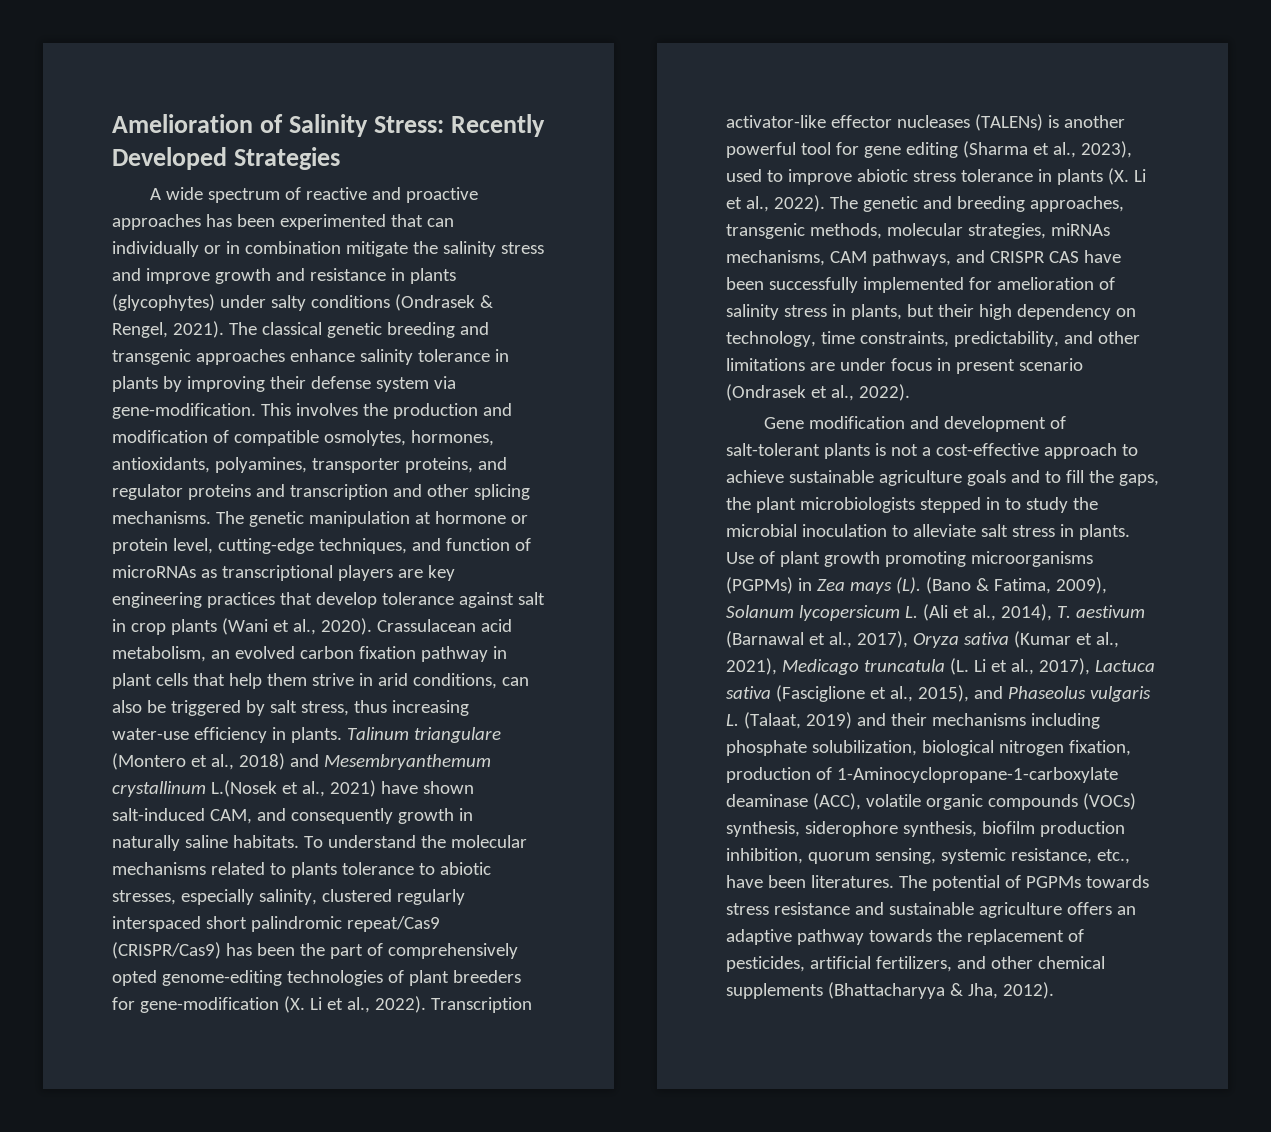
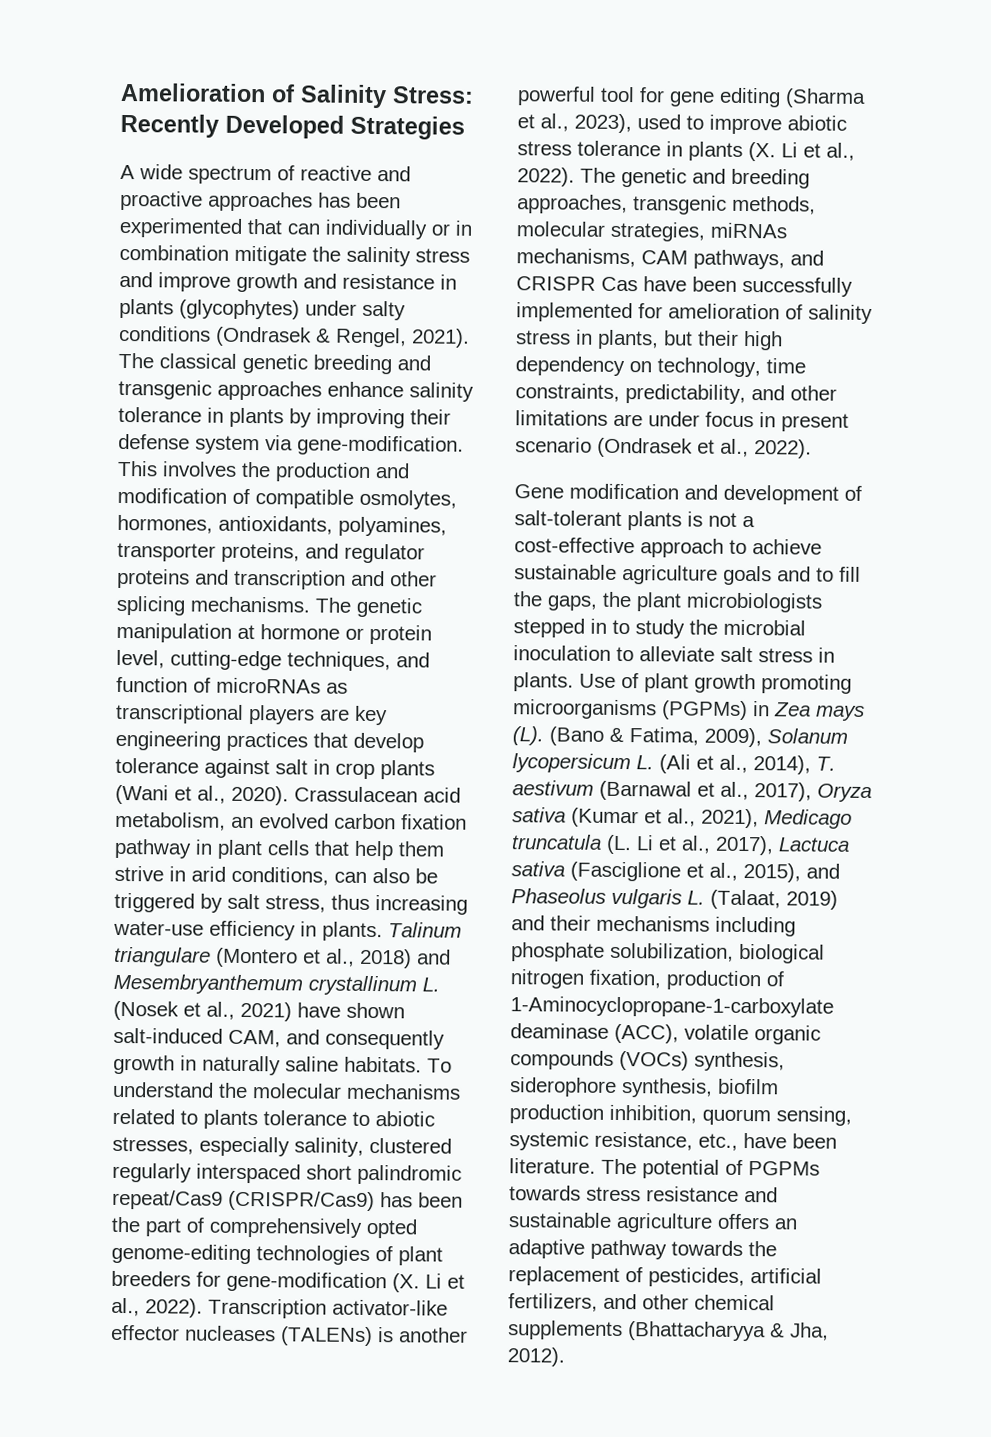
- Talinum triangulare (Montero et al., 2018) and Mesembryanthemum crystallinum L.(Nosek et al., 2021) have shown salt-induced CAM, and consequently growth in naturally saline habitats.
+ Talinum triangulare (Montero et al., 2018) and Mesembryanthemum crystallinum L. (Nosek et al., 2021) have shown salt-induced CAM, and consequently growth in naturally saline habitats.
- The genetic and breeding approaches, transgenic methods, molecular strategies, miRNAs mechanisms, CAM pathways, and CRISPR CAS have been successfully implemented for amelioration of salinity stress in plants, but their high dependency on technology, time constraints, predictability, and other limitations are under focus in present scenario (Ondrasek et al., 2022).
+ The genetic and breeding approaches, transgenic methods, molecular strategies, miRNAs mechanisms, CAM pathways, and CRISPR Cas have been successfully implemented for amelioration of salinity stress in plants, but their high dependency on technology, time constraints, predictability, and other limitations are under focus in present scenario (Ondrasek et al., 2022).
- Use of plant growth promoting microorganisms (PGPMs) in Zea mays (L). (Bano & Fatima, 2009), Solanum lycopersicum L. (Ali et al., 2014), T. aestivum (Barnawal et al., 2017), Oryza sativa (Kumar et al., 2021), Medicago truncatula (L. Li et al., 2017), Lactuca sativa (Fasciglione et al., 2015), and Phaseolus vulgaris L. (Talaat, 2019) and their mechanisms including phosphate solubilization, biological nitrogen fixation, production of 1-Aminocyclopropane-1-carboxylate deaminase (ACC), volatile organic compounds (VOCs) synthesis, siderophore synthesis, biofilm production inhibition, quorum sensing, systemic resistance, etc., have been literatures.
+ Use of plant growth promoting microorganisms (PGPMs) in Zea mays (L). (Bano & Fatima, 2009), Solanum lycopersicum L. (Ali et al., 2014), T. aestivum (Barnawal et al., 2017), Oryza sativa (Kumar et al., 2021), Medicago truncatula (L. Li et al., 2017), Lactuca sativa (Fasciglione et al., 2015), and Phaseolus vulgaris L. (Talaat, 2019) and their mechanisms including phosphate solubilization, biological nitrogen fixation, production of 1-Aminocyclopropane-1-carboxylate deaminase (ACC), volatile organic compounds (VOCs) synthesis, siderophore synthesis, biofilm production inhibition, quorum sensing, systemic resistance, etc., have been literature.

